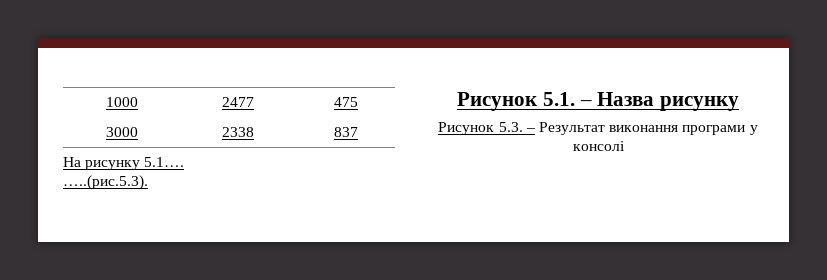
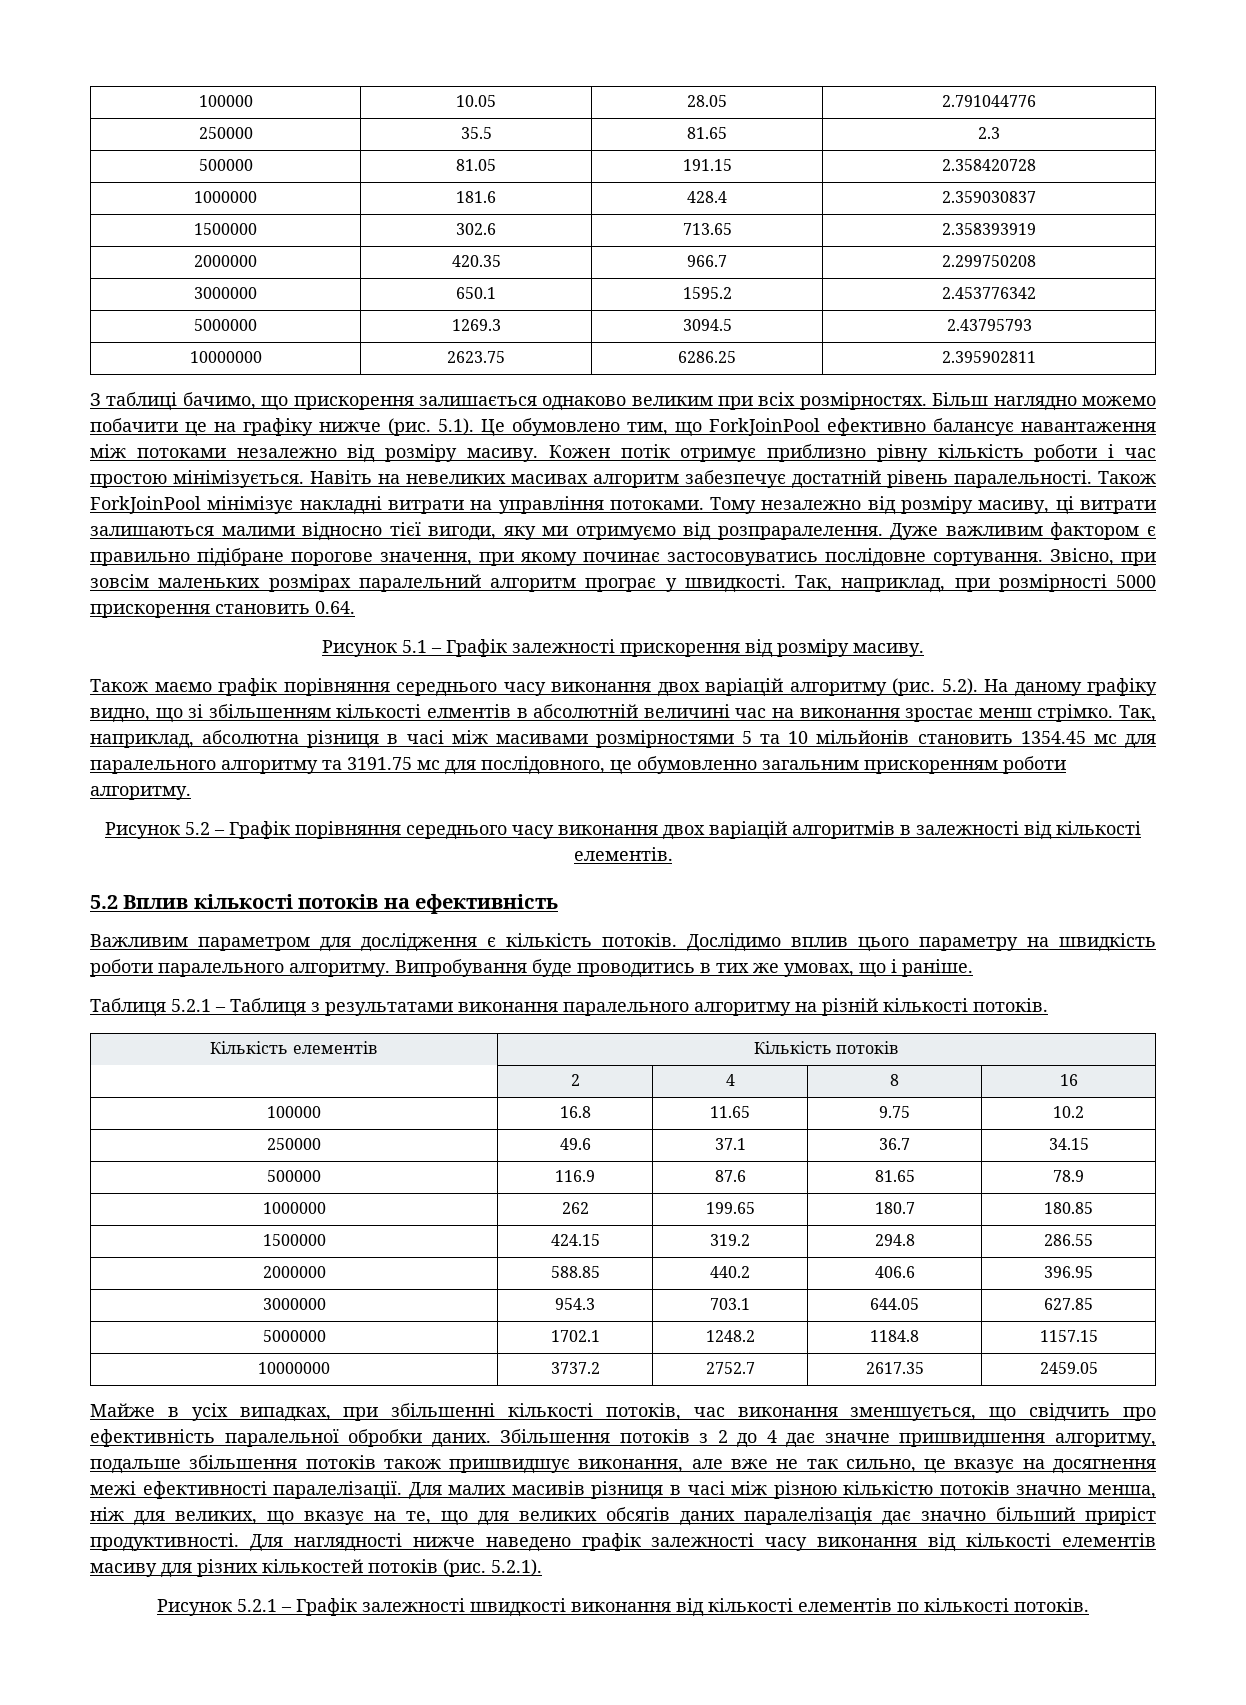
- 1000 | 2477 | 475
- 3000 | 2338 | 837
- На рисунку 5.1….
- …..(рис.5.3).
- Рисунок 5.1. – Назва рисунку
- Рисунок 5.3. – Результат виконання програми у консолі
+ 100000 | 10.05 | 28.05 | 2.791044776
+ 250000 | 35.5 | 81.65 | 2.3
+ 500000 | 81.05 | 191.15 | 2.358420728
+ 1000000 | 181.6 | 428.4 | 2.359030837
+ 1500000 | 302.6 | 713.65 | 2.358393919
+ 2000000 | 420.35 | 966.7 | 2.299750208
+ 3000000 | 650.1 | 1595.2 | 2.453776342
+ 5000000 | 1269.3 | 3094.5 | 2.43795793
+ 10000000 | 2623.75 | 6286.25 | 2.395902811
+ З таблиці бачимо, що прискорення залишається однаково великим при всіх розмірностях. Більш наглядно можемо побачити це на графіку нижче (рис. 5.1). Це обумовлено тим, що ForkJoinPool ефективно балансує навантаження між потоками незалежно від розміру масиву. Кожен потік отримує приблизно рівну кількість роботи і час простою мінімізується. Навіть на невеликих масивах алгоритм забезпечує достатній рівень паралельності. Також ForkJoinPool мінімізує накладні витрати на управління потоками. Тому незалежно від розміру масиву, ці витрати залишаються малими відносно тієї вигоди, яку ми отримуємо від розпраралелення. Дуже важливим фактором є правильно підібране порогове значення, при якому починає застосовуватись послідовне сортування. Звісно, при зовсім маленьких розмірах паралельний алгоритм програє у швидкості. Так, наприклад, при розмірності 5000 прискорення становить 0.64.
+ Рисунок 5.1 – Графік залежності прискорення від розміру масиву.
+ Також маємо графік порівняння середнього часу виконання двох варіацій алгоритму (рис. 5.2). На даному графіку видно, що зі збільшенням кількості елментів в абсолютній величині час на виконання зростає менш стрімко. Так, наприклад, абсолютна різниця в часі між масивами розмірностями 5 та 10 мільйонів становить 1354.45 мс для паралельного алгоритму та 3191.75 мс для послідовного, це обумовленно загальним прискоренням роботи алгоритму.
+ Рисунок 5.2 – Графік порівняння середнього часу виконання двох варіацій алгоритмів в залежності від кількості елементів.
+ 5.2 Вплив кількості потоків на ефективність
+ Важливим параметром для дослідження є кількість потоків. Дослідимо вплив цього параметру на швидкість роботи паралельного алгоритму. Випробування буде проводитись в тих же умовах, що і раніше.
+ Таблиця 5.2.1 – Таблиця з результатами виконання паралельного алгоритму на різній кількості потоків.
+ Кількість елементів | Кількість потоків
+ | 2 | 4 | 8 | 16
+ 100000 | 16.8 | 11.65 | 9.75 | 10.2
+ 250000 | 49.6 | 37.1 | 36.7 | 34.15
+ 500000 | 116.9 | 87.6 | 81.65 | 78.9
+ 1000000 | 262 | 199.65 | 180.7 | 180.85
+ 1500000 | 424.15 | 319.2 | 294.8 | 286.55
+ 2000000 | 588.85 | 440.2 | 406.6 | 396.95
+ 3000000 | 954.3 | 703.1 | 644.05 | 627.85
+ 5000000 | 1702.1 | 1248.2 | 1184.8 | 1157.15
+ 10000000 | 3737.2 | 2752.7 | 2617.35 | 2459.05
+ Майже в усіх випадках, при збільшенні кількості потоків, час виконання зменшується, що свідчить про ефективність паралельної обробки даних. Збільшення потоків з 2 до 4 дає значне пришвидшення алгоритму, подальше збільшення потоків також пришвидшує виконання, але вже не так сильно, це вказує на досягнення межі ефективності паралелізації. Для малих масивів різниця в часі між різною кількістю потоків значно менша, ніж для великих, що вказує на те, що для великих обсягів даних паралелізація дає значно більший приріст продуктивності. Для наглядності нижче наведено графік залежності часу виконання від кількості елементів масиву для різних кількостей потоків (рис. 5.2.1).
+ Рисунок 5.2.1 – Графік залежності швидкості виконання від кількості елементів по кількості потоків.

